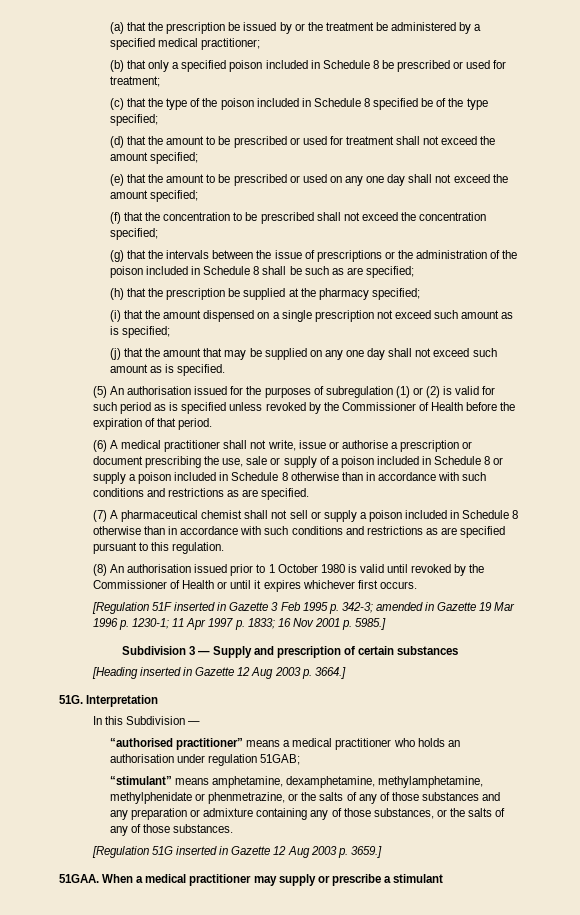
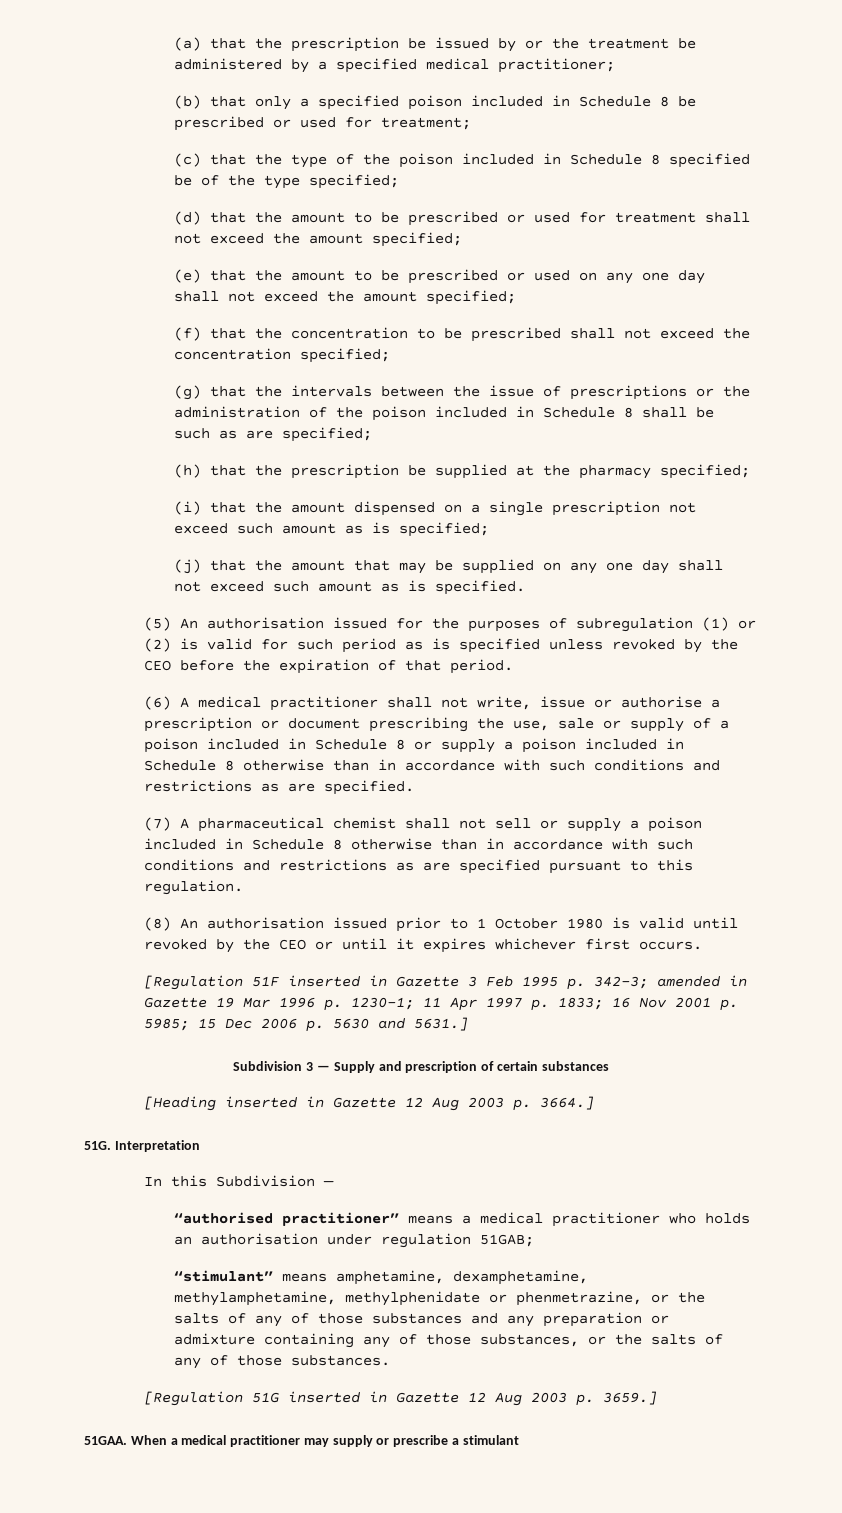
- (5) An authorisation issued for the purposes of subregulation (1) or (2) is valid for such period as is specified unless revoked by the Commissioner of Health before the expiration of that period.
+ (5) An authorisation issued for the purposes of subregulation (1) or (2) is valid for such period as is specified unless revoked by the CEO before the expiration of that period.
- (8) An authorisation issued prior to 1 October 1980 is valid until revoked by the Commissioner of Health or until it expires whichever first occurs.
+ (8) An authorisation issued prior to 1 October 1980 is valid until revoked by the CEO or until it expires whichever first occurs.
- [Regulation 51F inserted in Gazette 3 Feb 1995 p. 342-3; amended in Gazette 19 Mar 1996 p. 1230-1; 11 Apr 1997 p. 1833; 16 Nov 2001 p. 5985.]
+ [Regulation 51F inserted in Gazette 3 Feb 1995 p. 342-3; amended in Gazette 19 Mar 1996 p. 1230-1; 11 Apr 1997 p. 1833; 16 Nov 2001 p. 5985; 15 Dec 2006 p. 5630 and 5631.]

